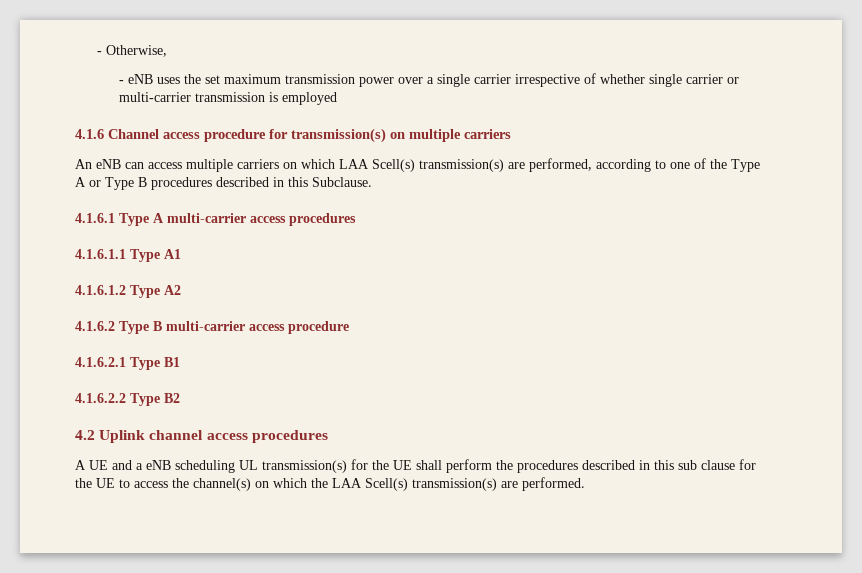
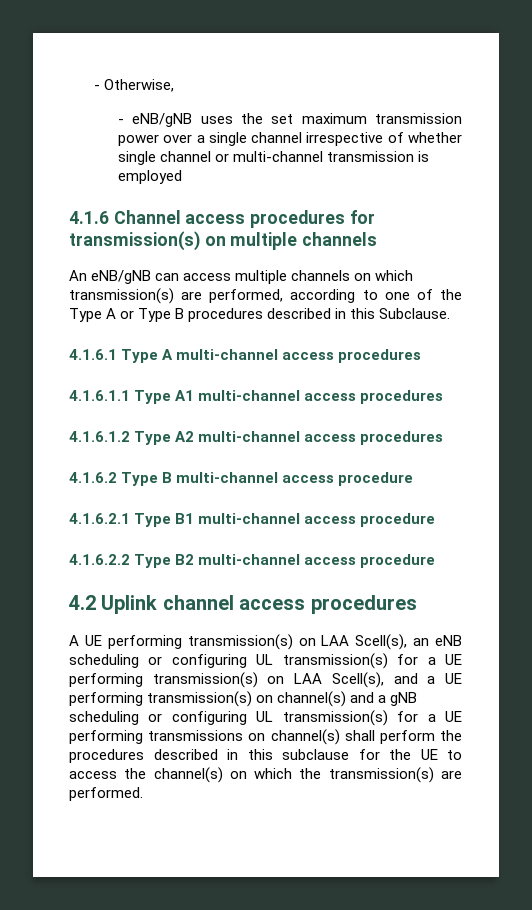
- - eNB uses the set maximum transmission power over a single carrier irrespective of whether single carrier or multi-carrier transmission is employed
+ - eNB/gNB uses the set maximum transmission power over a single channel irrespective of whether single channel or multi-channel transmission is employed
- 4.1.6 Channel access procedure for transmission(s) on multiple carriers
+ 4.1.6 Channel access procedures for transmission(s) on multiple channels
- An eNB can access multiple carriers on which LAA Scell(s) transmission(s) are performed, according to one of the Type A or Type B procedures described in this Subclause.
+ An eNB/gNB can access multiple channels on which transmission(s) are performed, according to one of the Type A or Type B procedures described in this Subclause.
- 4.1.6.1 Type A multi-carrier access procedures
+ 4.1.6.1 Type A multi-channel access procedures
- 4.1.6.1.1 Type A1
+ 4.1.6.1.1 Type A1 multi-channel access procedures
- 4.1.6.1.2 Type A2
+ 4.1.6.1.2 Type A2 multi-channel access procedures
- 4.1.6.2 Type B multi-carrier access procedure
+ 4.1.6.2 Type B multi-channel access procedure
- 4.1.6.2.1 Type B1
+ 4.1.6.2.1 Type B1 multi-channel access procedure
- 4.1.6.2.2 Type B2
+ 4.1.6.2.2 Type B2 multi-channel access procedure
- A UE and a eNB scheduling UL transmission(s) for the UE shall perform the procedures described in this sub clause for the UE to access the channel(s) on which the LAA Scell(s) transmission(s) are performed.
+ A UE performing transmission(s) on LAA Scell(s), an eNB scheduling or configuring UL transmission(s) for a UE performing transmission(s) on LAA Scell(s), and a UE performing transmission(s) on channel(s) and a gNB scheduling or configuring UL transmission(s) for a UE performing transmissions on channel(s) shall perform the procedures described in this subclause for the UE to access the channel(s) on which the transmission(s) are performed.

